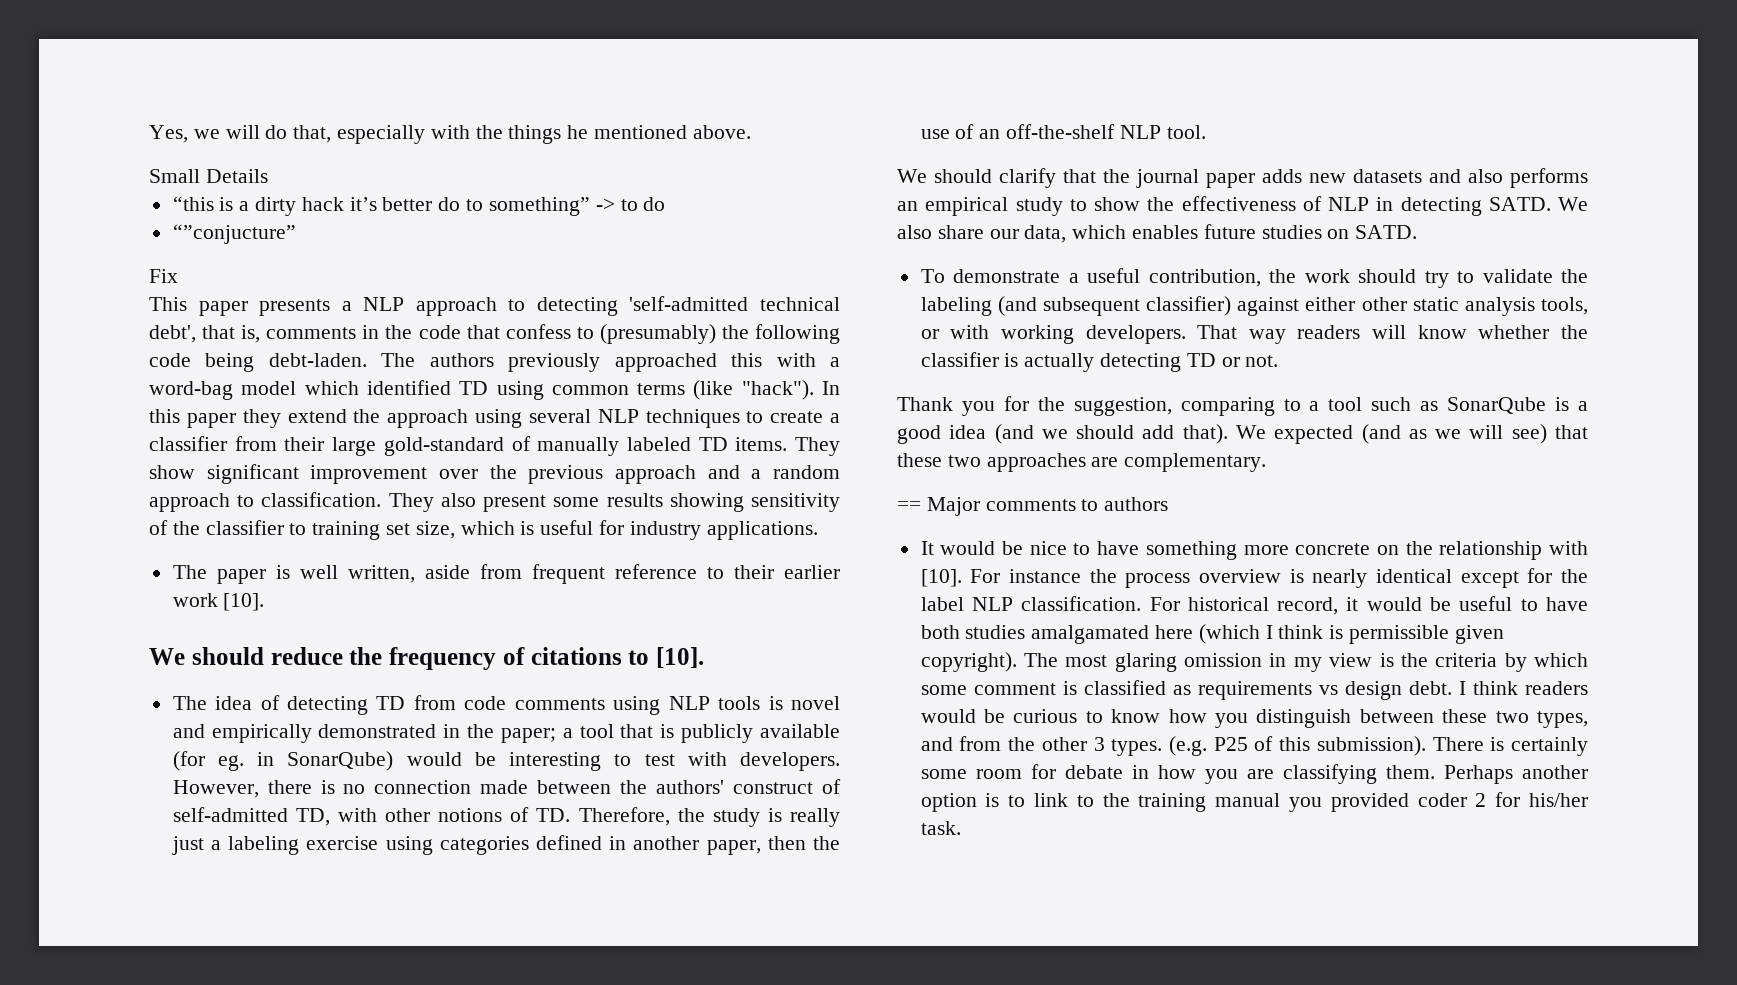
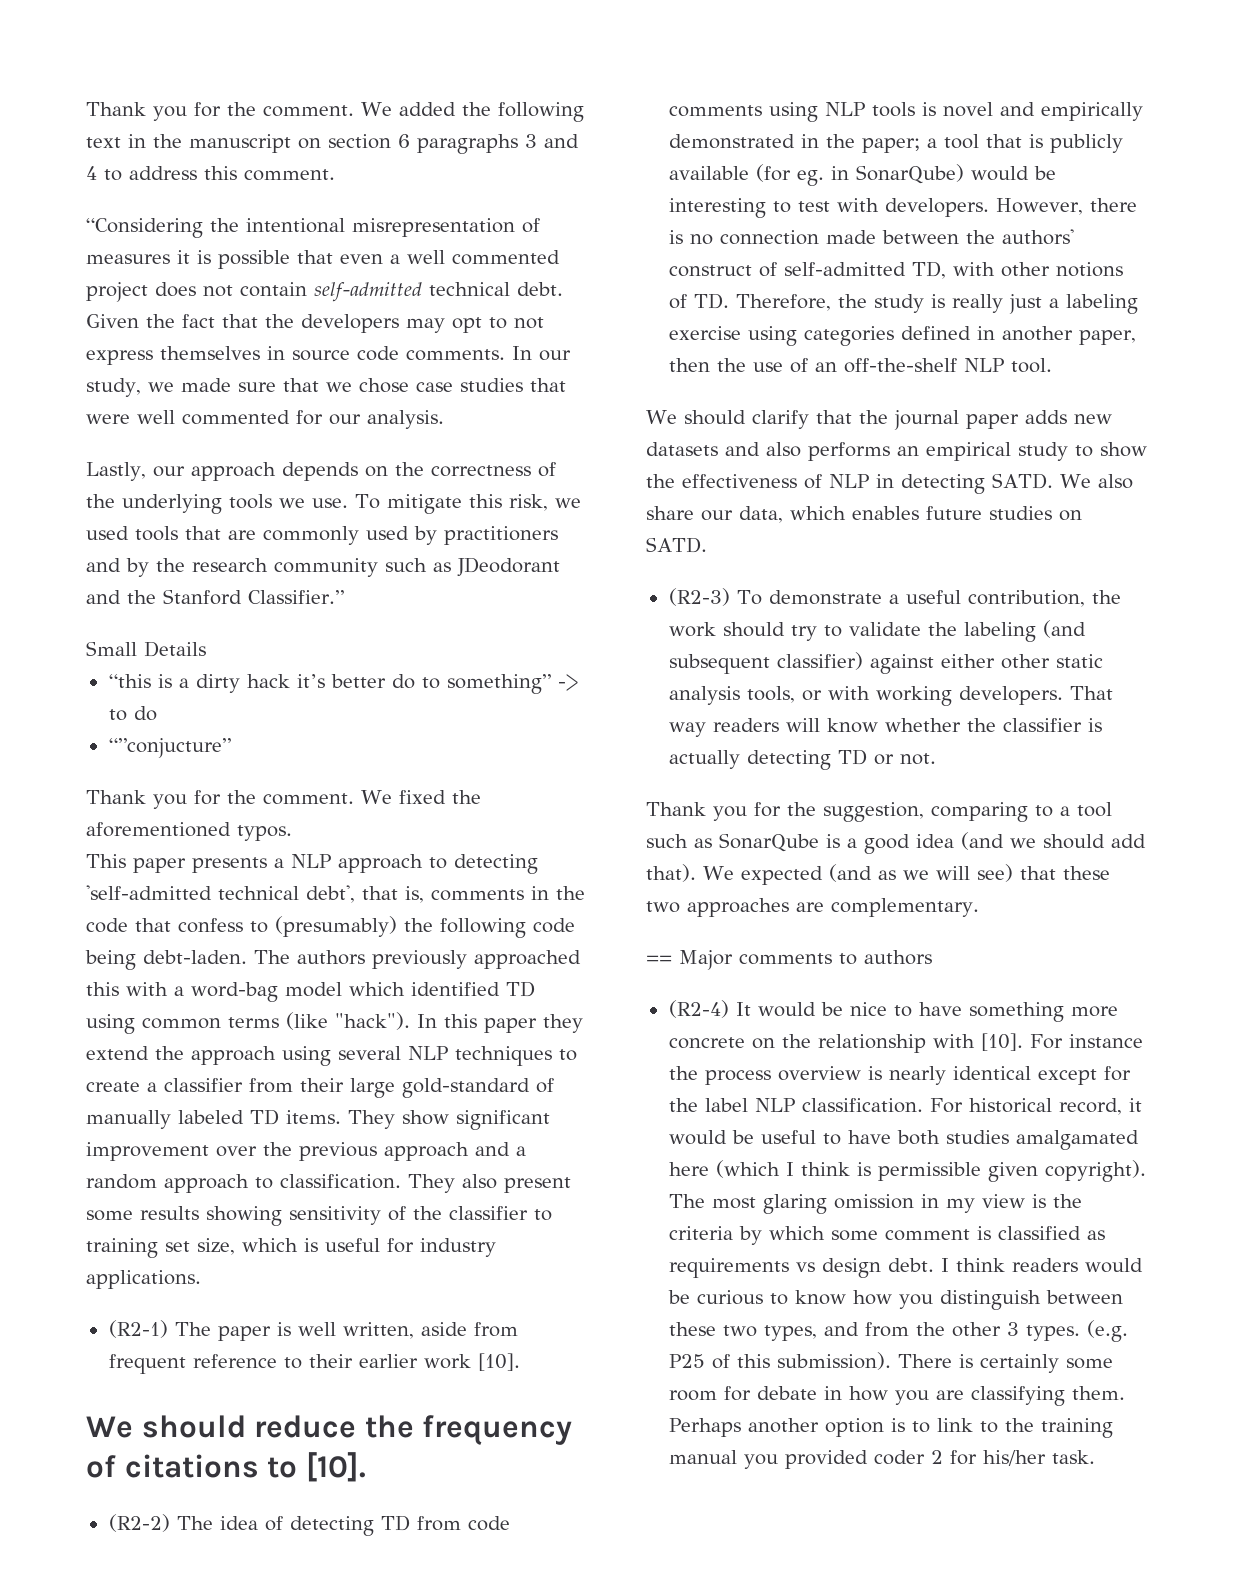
- Yes, we will do that, especially with the things he mentioned above.
+ Thank you for the comment. We added the following text in the manuscript on section 6 paragraphs 3 and 4 to address this comment.
+ “Considering the intentional misrepresentation of measures it is possible that even a well commented project does not contain self-admitted technical debt. Given the fact that the developers may opt to not express themselves in source code comments. In our study, we made sure that we chose case studies that were well commented for our analysis.
+ Lastly, our approach depends on the correctness of the underlying tools we use. To mitigate this risk, we used tools that are commonly used by practitioners and by the research community such as JDeodorant and the Stanford Classifier.”
- Fix
+ Thank you for the comment. We fixed the aforementioned typos.
- The paper is well written, aside from frequent reference to their earlier work [10].
+ (R2-1) The paper is well written, aside from frequent reference to their earlier work [10].
- The idea of detecting TD from code comments using NLP tools is novel and empirically demonstrated in the paper; a tool that is publicly available (for eg. in SonarQube) would be interesting to test with developers.
+ (R2-2) The idea of detecting TD from code comments using NLP tools is novel and empirically demonstrated in the paper; a tool that is publicly available (for eg. in SonarQube) would be interesting to test with developers.
- To demonstrate a useful contribution, the work should try to validate the labeling (and subsequent classifier) against either other static analysis tools, or with working developers.
+ (R2-3) To demonstrate a useful contribution, the work should try to validate the labeling (and subsequent classifier) against either other static analysis tools, or with working developers.
- It would be nice to have something more concrete on the relationship with [10].
+ (R2-4) It would be nice to have something more concrete on the relationship with [10].

